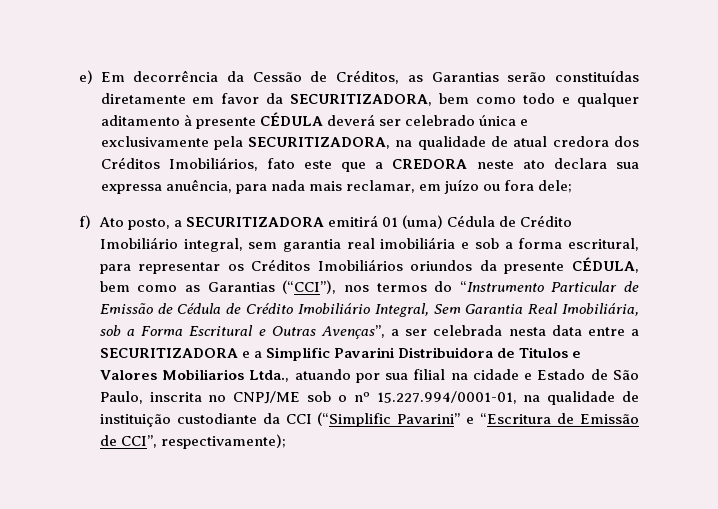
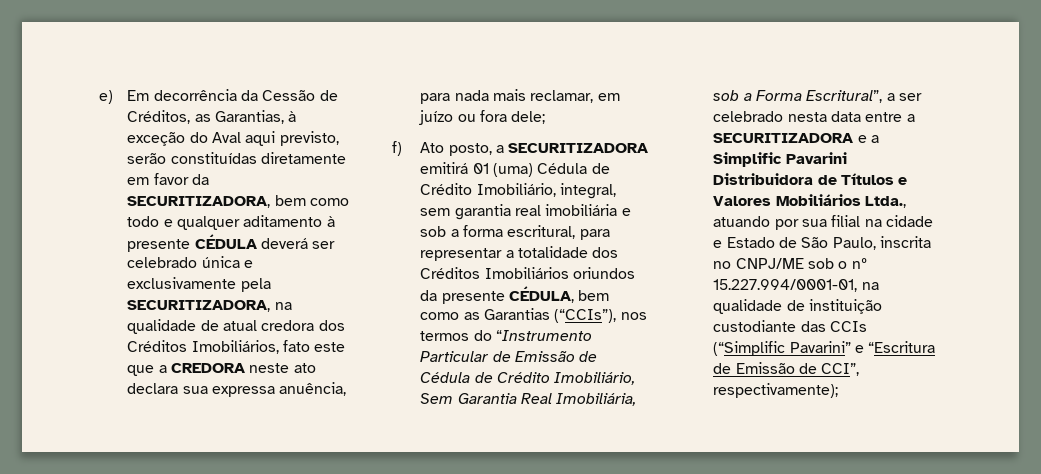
- e) Em decorrência da Cessão de Créditos, as Garantias serão constituídas diretamente em favor da SECURITIZADORA, bem como todo e qualquer aditamento à presente CÉDULA deverá ser celebrado única e exclusivamente pela SECURITIZADORA, na qualidade de atual credora dos Créditos Imobiliários, fato este que a CREDORA neste ato declara sua expressa anuência, para nada mais reclamar, em juízo ou fora dele;
+ e) Em decorrência da Cessão de Créditos, as Garantias, à exceção do Aval aqui previsto, serão constituídas diretamente em favor da SECURITIZADORA, bem como todo e qualquer aditamento à presente CÉDULA deverá ser celebrado única e exclusivamente pela SECURITIZADORA, na qualidade de atual credora dos Créditos Imobiliários, fato este que a CREDORA neste ato declara sua expressa anuência, para nada mais reclamar, em juízo ou fora dele;
- f) Ato posto, a SECURITIZADORA emitirá 01 (uma) Cédula de Crédito Imobiliário integral, sem garantia real imobiliária e sob a forma escritural, para representar os Créditos Imobiliários oriundos da presente CÉDULA, bem como as Garantias (“CCI”), nos termos do “Instrumento Particular de Emissão de Cédula de Crédito Imobiliário Integral, Sem Garantia Real Imobiliária, sob a Forma Escritural e Outras Avenças”, a ser celebrada nesta data entre a SECURITIZADORA e a Simplific Pavarini Distribuidora de Titulos e Valores Mobiliarios Ltda., atuando por sua filial na cidade e Estado de São Paulo, inscrita no CNPJ/ME sob o nº 15.227.994/0001-01, na qualidade de instituição custodiante da CCI (“Simplific Pavarini” e “Escritura de Emissão de CCI”, respectivamente);
+ f) Ato posto, a SECURITIZADORA emitirá 01 (uma) Cédula de Crédito Imobiliário, integral, sem garantia real imobiliária e sob a forma escritural, para representar a totalidade dos Créditos Imobiliários oriundos da presente CÉDULA, bem como as Garantias (“CCIs”), nos termos do “Instrumento Particular de Emissão de Cédula de Crédito Imobiliário, Sem Garantia Real Imobiliária, sob a Forma Escritural”, a ser celebrado nesta data entre a SECURITIZADORA e a Simplific Pavarini Distribuidora de Títulos e Valores Mobiliários Ltda., atuando por sua filial na cidade e Estado de São Paulo, inscrita no CNPJ/ME sob o nº 15.227.994/0001-01, na qualidade de instituição custodiante das CCIs (“Simplific Pavarini” e “Escritura de Emissão de CCI”, respectivamente);

